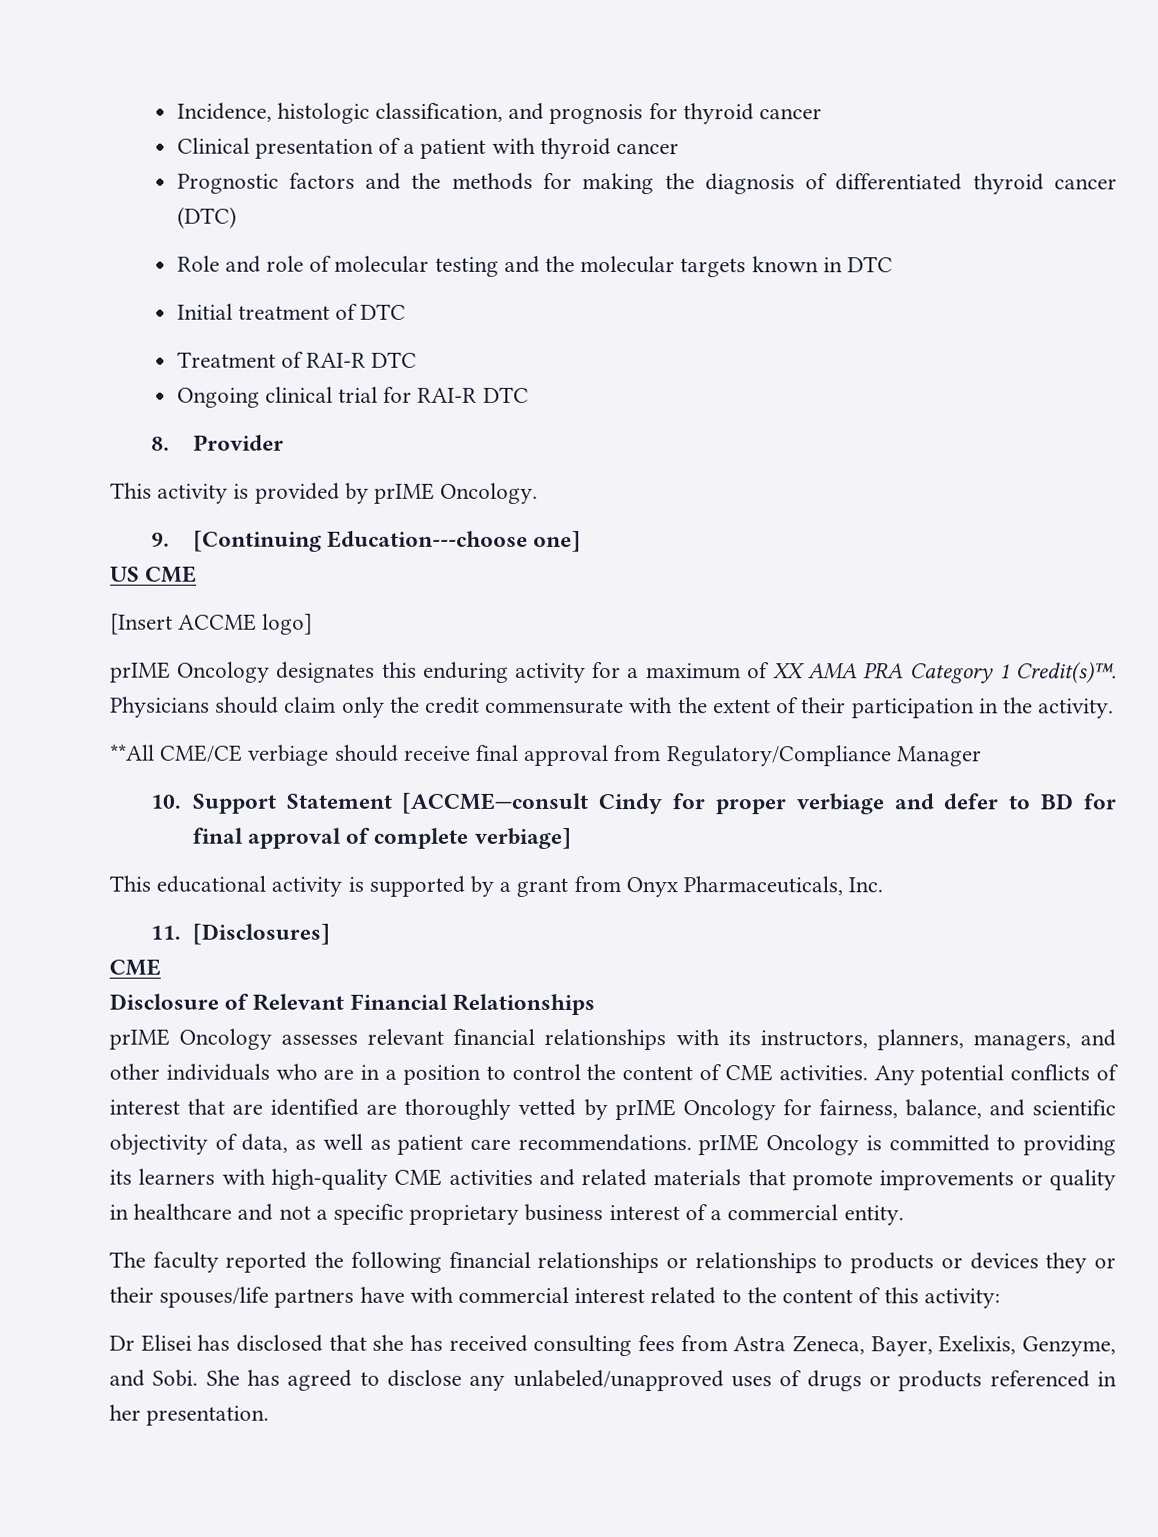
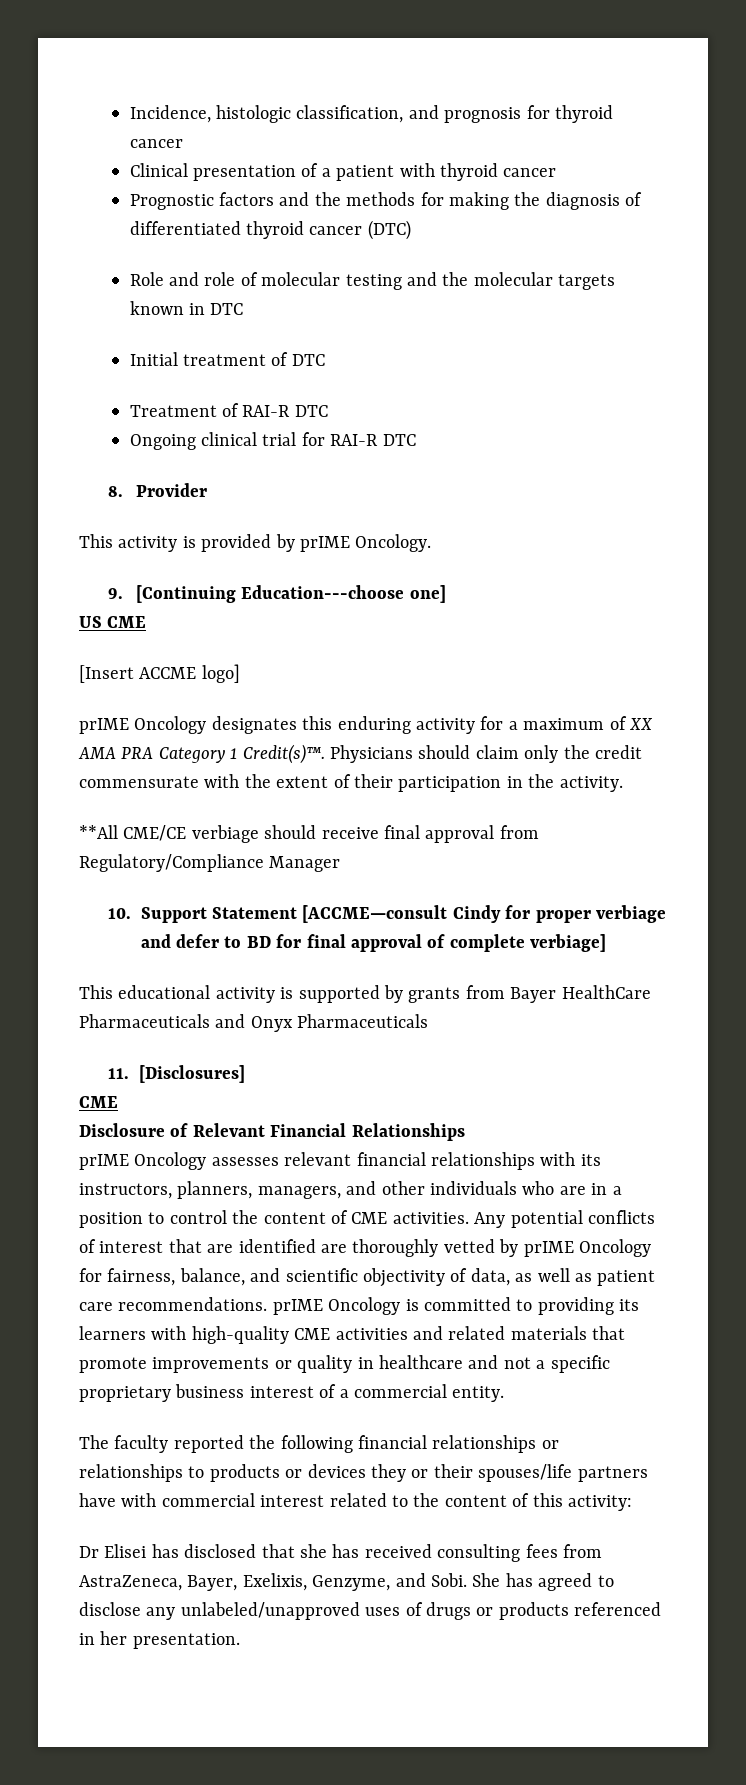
- This educational activity is supported by a grant from Onyx Pharmaceuticals, Inc.
+ This educational activity is supported by grants from Bayer HealthCare Pharmaceuticals and Onyx Pharmaceuticals
- Dr Elisei has disclosed that she has received consulting fees from Astra Zeneca, Bayer, Exelixis, Genzyme, and Sobi.
+ Dr Elisei has disclosed that she has received consulting fees from AstraZeneca, Bayer, Exelixis, Genzyme, and Sobi.

